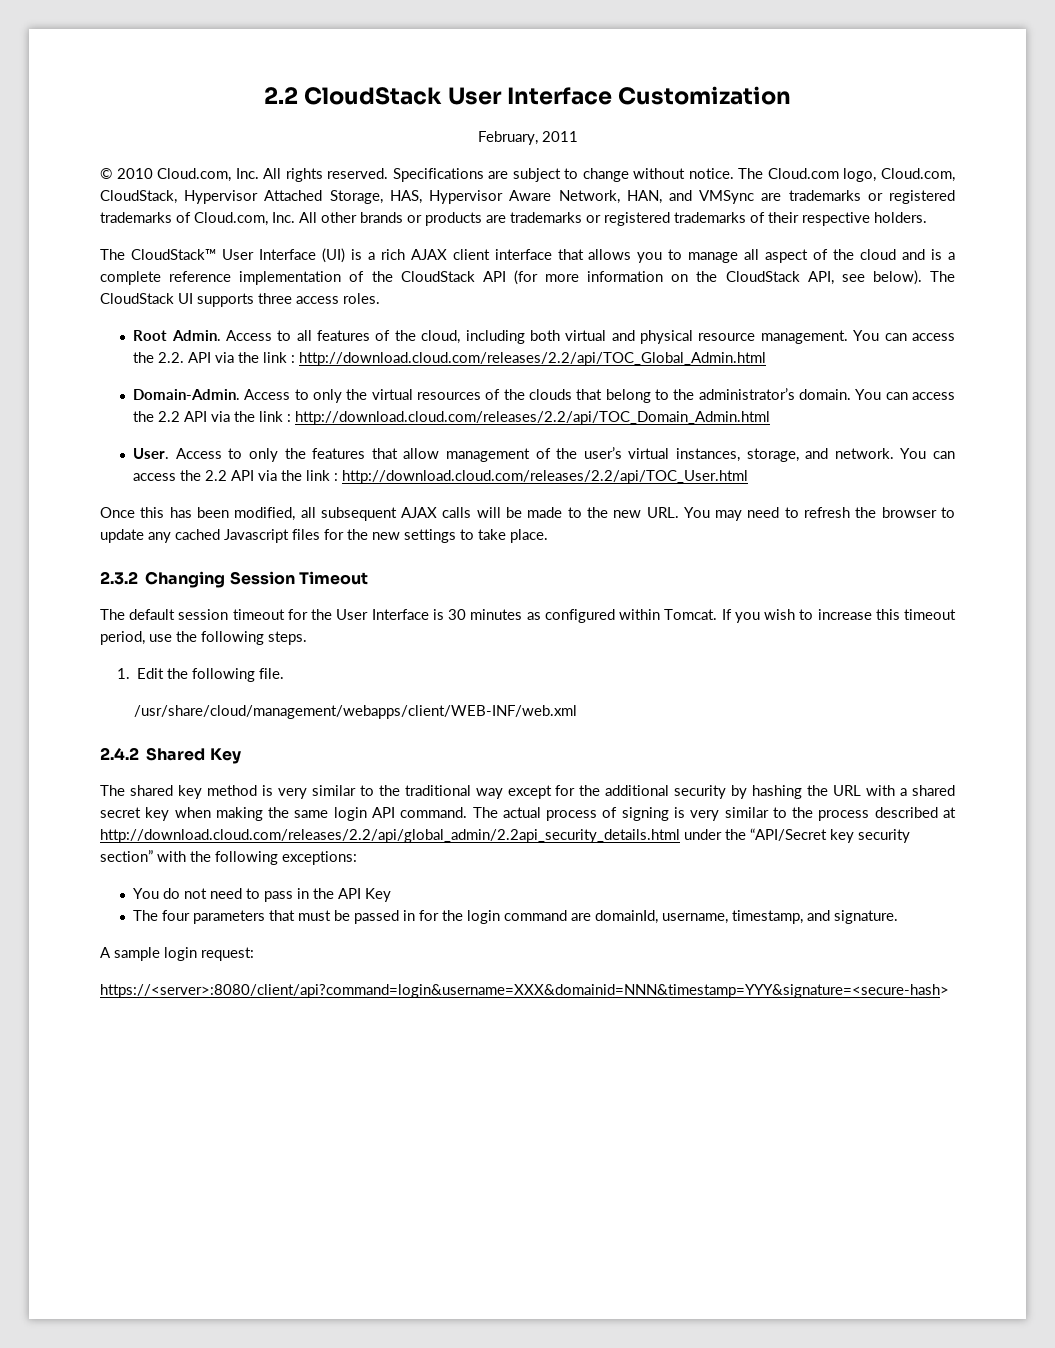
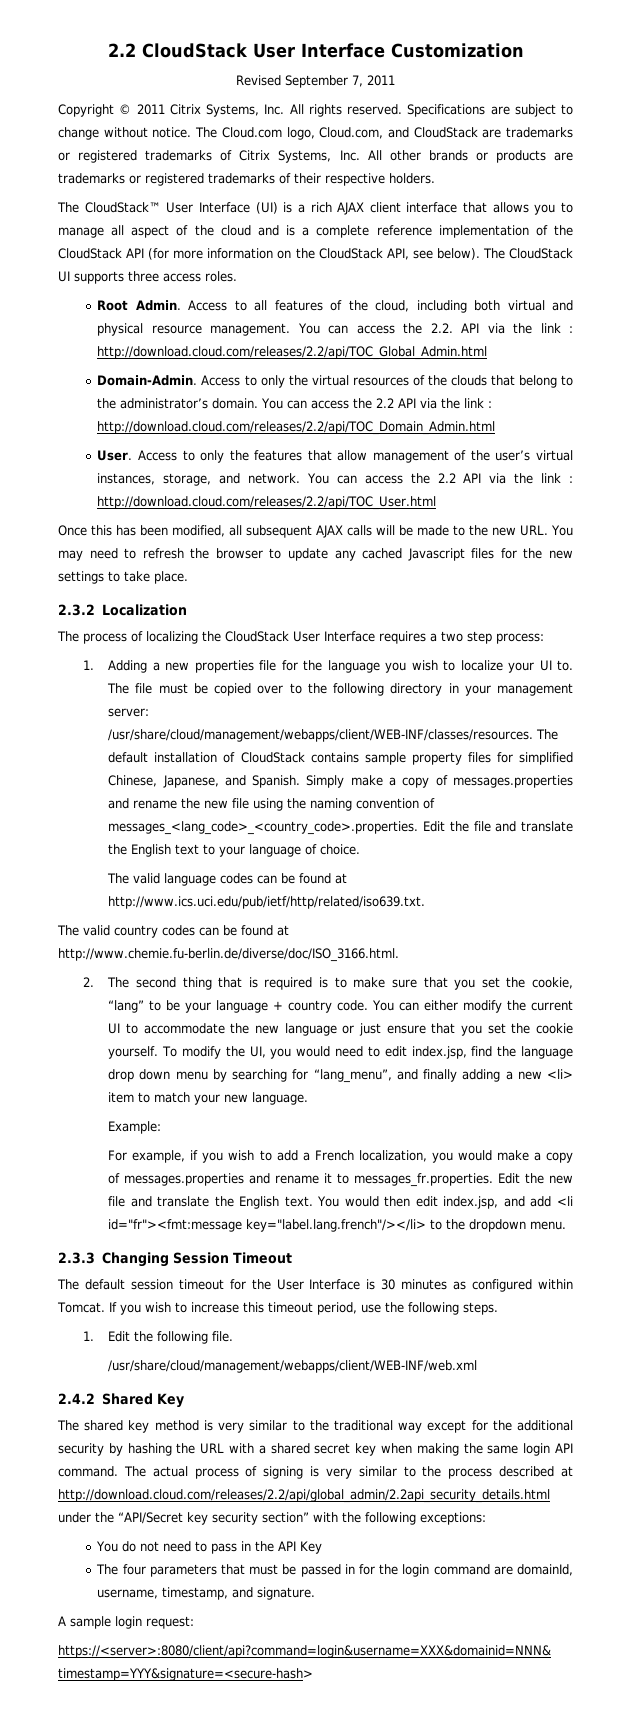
- February, 2011
- © 2010 Cloud.com, Inc. All rights reserved.
+ Revised September 7, 2011
+ Copyright © 2011 Citrix Systems, Inc. All rights reserved.
- The Cloud.com logo, Cloud.com, CloudStack, Hypervisor Attached Storage, HAS, Hypervisor Aware Network, HAN, and VMSync are trademarks or registered trademarks of Cloud.com, Inc. All other brands or products are trademarks or registered trademarks of their respective holders.
+ The Cloud.com logo, Cloud.com, and CloudStack are trademarks or registered trademarks of Citrix Systems, Inc. All other brands or products are trademarks or registered trademarks of their respective holders.
- 2.3.2 Changing Session Timeout
+ 2.3.2 Localization
+ The process of localizing the CloudStack User Interface requires a two step process:
+ 1. Adding a new properties file for the language you wish to localize your UI to. The file must be copied over to the following directory in your management server: /usr/share/cloud/management/webapps/client/WEB-INF/classes/resources. The default installation of CloudStack contains sample property files for simplified Chinese, Japanese, and Spanish. Simply make a copy of messages.properties and rename the new file using the naming convention of messages_<lang_code>_<country_code>.properties. Edit the file and translate the English text to your language of choice.
+ The valid language codes can be found at http://www.ics.uci.edu/pub/ietf/http/related/iso639.txt.
+ The valid country codes can be found at http://www.chemie.fu-berlin.de/diverse/doc/ISO_3166.html.
+ 2. The second thing that is required is to make sure that you set the cookie, “lang” to be your language + country code. You can either modify the current UI to accommodate the new language or just ensure that you set the cookie yourself. To modify the UI, you would need to edit index.jsp, find the language drop down menu by searching for “lang_menu”, and finally adding a new <li> item to match your new language.
+ Example:
+ For example, if you wish to add a French localization, you would make a copy of messages.properties and rename it to messages_fr.properties. Edit the new file and translate the English text. You would then edit index.jsp, and add <li id="fr"><fmt:message key="label.lang.french"/></li> to the dropdown menu.
+ 2.3.3 Changing Session Timeout

